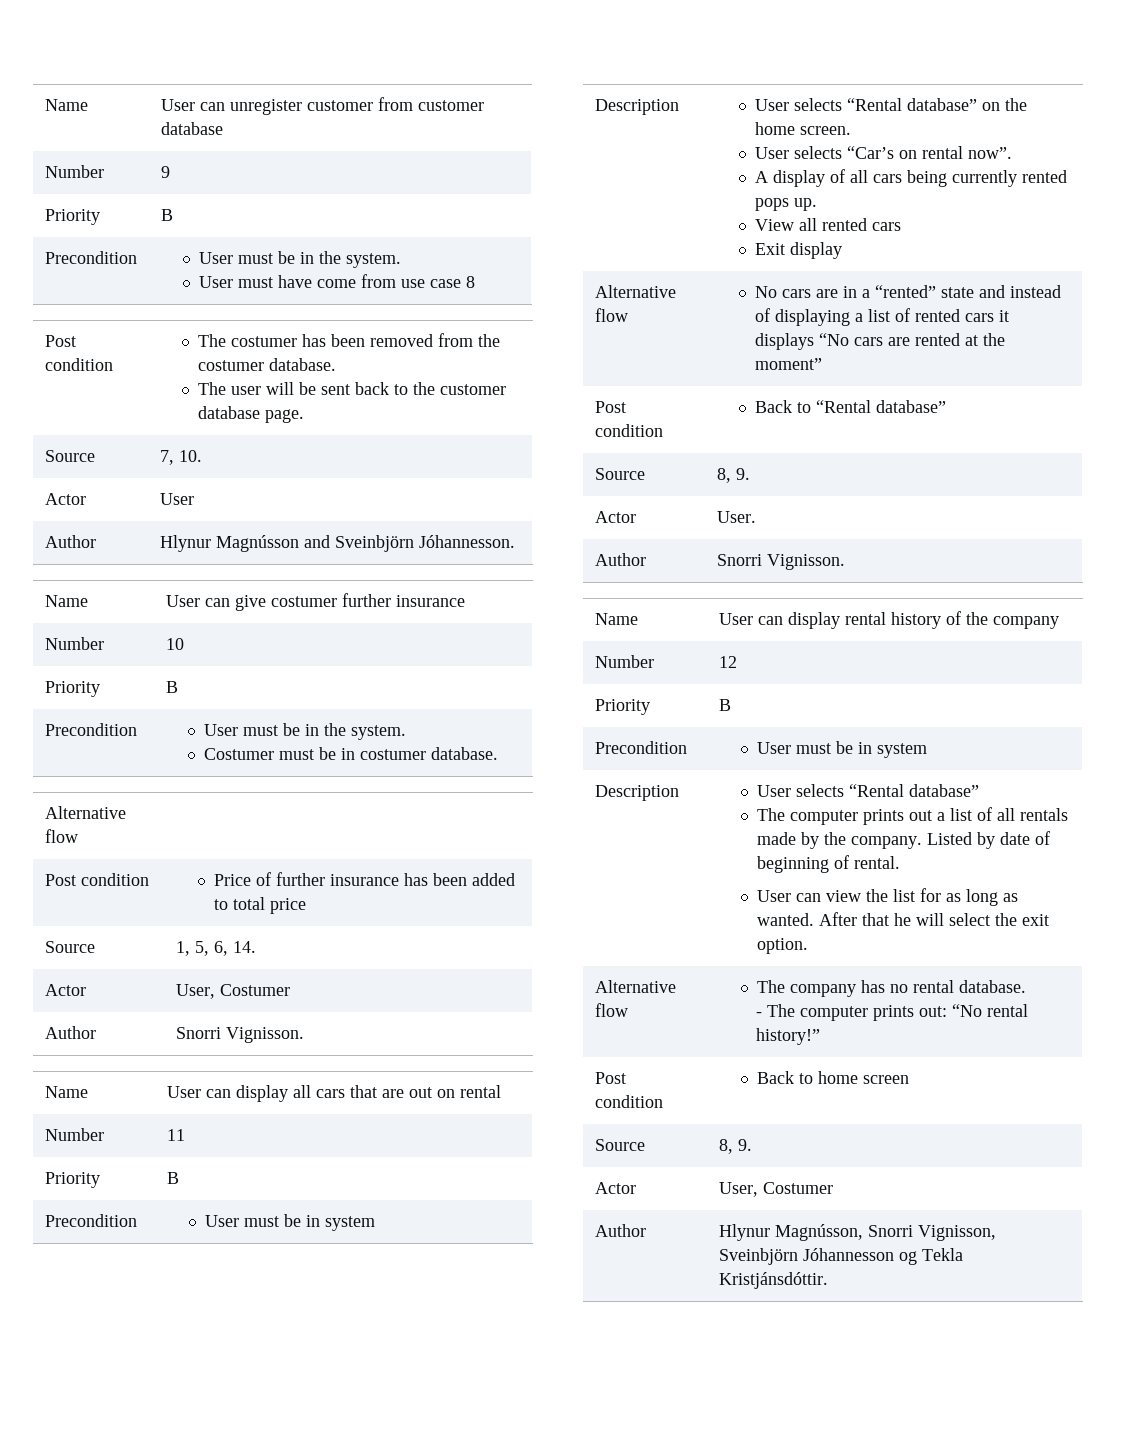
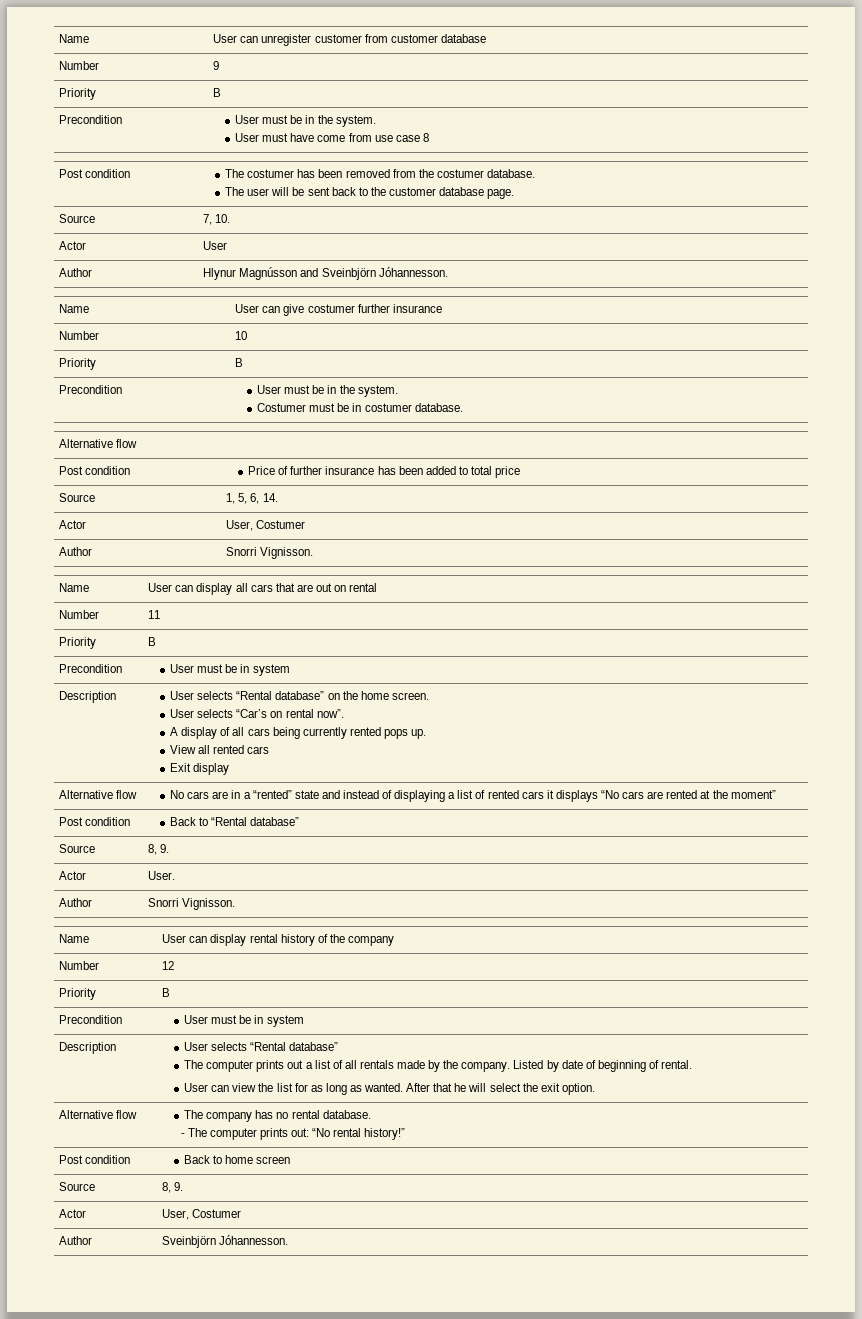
- Author | Hlynur Magnússon, Snorri Vignisson, Sveinbjörn Jóhannesson og Tekla Kristjánsdóttir.
+ Author | Sveinbjörn Jóhannesson.

